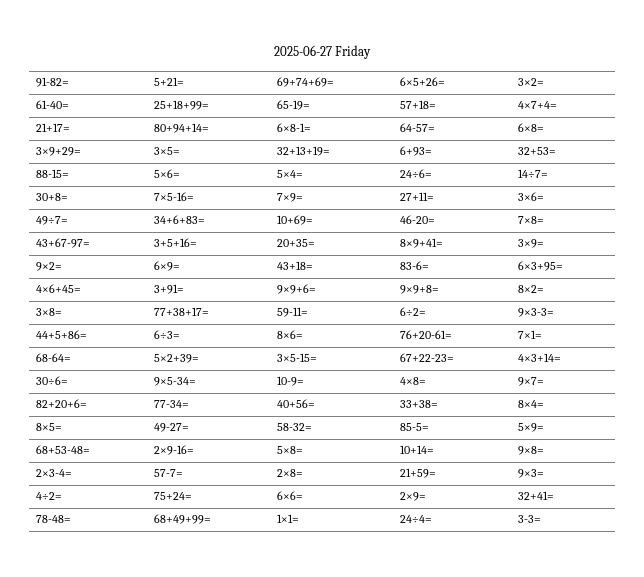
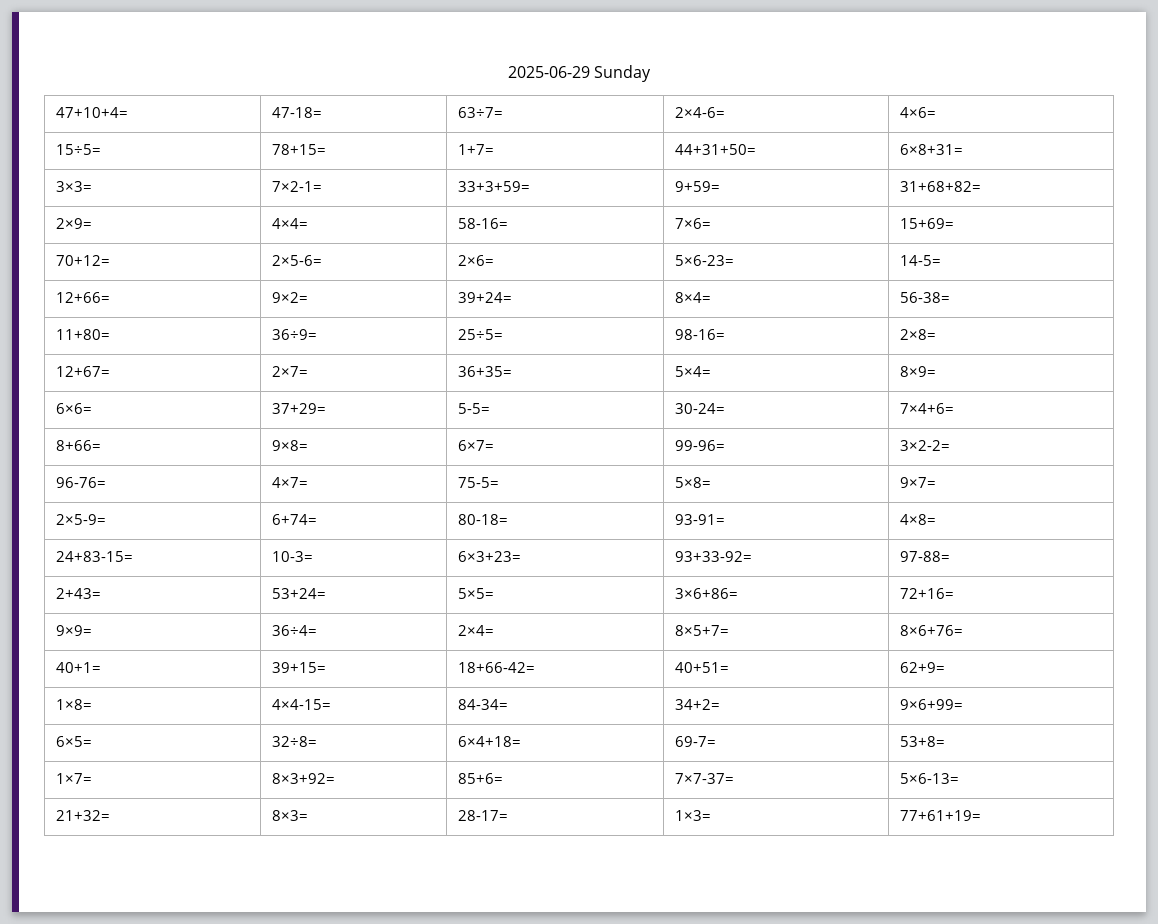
- 2025-06-27 Friday
- 91-82= | 5+21= | 69+74+69= | 6×5+26= | 3×2=
- 61-40= | 25+18+99= | 65-19= | 57+18= | 4×7+4=
- 21+17= | 80+94+14= | 6×8-1= | 64-57= | 6×8=
- 3×9+29= | 3×5= | 32+13+19= | 6+93= | 32+53=
- 88-15= | 5×6= | 5×4= | 24÷6= | 14÷7=
- 30+8= | 7×5-16= | 7×9= | 27+11= | 3×6=
- 49÷7= | 34+6+83= | 10+69= | 46-20= | 7×8=
- 43+67-97= | 3+5+16= | 20+35= | 8×9+41= | 3×9=
- 9×2= | 6×9= | 43+18= | 83-6= | 6×3+95=
- 4×6+45= | 3+91= | 9×9+6= | 9×9+8= | 8×2=
- 3×8= | 77+38+17= | 59-11= | 6÷2= | 9×3-3=
- 44+5+86= | 6÷3= | 8×6= | 76+20-61= | 7×1=
- 68-64= | 5×2+39= | 3×5-15= | 67+22-23= | 4×3+14=
- 30÷6= | 9×5-34= | 10-9= | 4×8= | 9×7=
- 82+20+6= | 77-34= | 40+56= | 33+38= | 8×4=
- 8×5= | 49-27= | 58-32= | 85-5= | 5×9=
- 68+53-48= | 2×9-16= | 5×8= | 10+14= | 9×8=
- 2×3-4= | 57-7= | 2×8= | 21+59= | 9×3=
- 4÷2= | 75+24= | 6×6= | 2×9= | 32+41=
- 78-48= | 68+49+99= | 1×1= | 24÷4= | 3-3=
+ 2025-06-29 Sunday
+ 47+10+4= | 47-18= | 63÷7= | 2×4-6= | 4×6=
+ 15÷5= | 78+15= | 1+7= | 44+31+50= | 6×8+31=
+ 3×3= | 7×2-1= | 33+3+59= | 9+59= | 31+68+82=
+ 2×9= | 4×4= | 58-16= | 7×6= | 15+69=
+ 70+12= | 2×5-6= | 2×6= | 5×6-23= | 14-5=
+ 12+66= | 9×2= | 39+24= | 8×4= | 56-38=
+ 11+80= | 36÷9= | 25÷5= | 98-16= | 2×8=
+ 12+67= | 2×7= | 36+35= | 5×4= | 8×9=
+ 6×6= | 37+29= | 5-5= | 30-24= | 7×4+6=
+ 8+66= | 9×8= | 6×7= | 99-96= | 3×2-2=
+ 96-76= | 4×7= | 75-5= | 5×8= | 9×7=
+ 2×5-9= | 6+74= | 80-18= | 93-91= | 4×8=
+ 24+83-15= | 10-3= | 6×3+23= | 93+33-92= | 97-88=
+ 2+43= | 53+24= | 5×5= | 3×6+86= | 72+16=
+ 9×9= | 36÷4= | 2×4= | 8×5+7= | 8×6+76=
+ 40+1= | 39+15= | 18+66-42= | 40+51= | 62+9=
+ 1×8= | 4×4-15= | 84-34= | 34+2= | 9×6+99=
+ 6×5= | 32÷8= | 6×4+18= | 69-7= | 53+8=
+ 1×7= | 8×3+92= | 85+6= | 7×7-37= | 5×6-13=
+ 21+32= | 8×3= | 28-17= | 1×3= | 77+61+19=

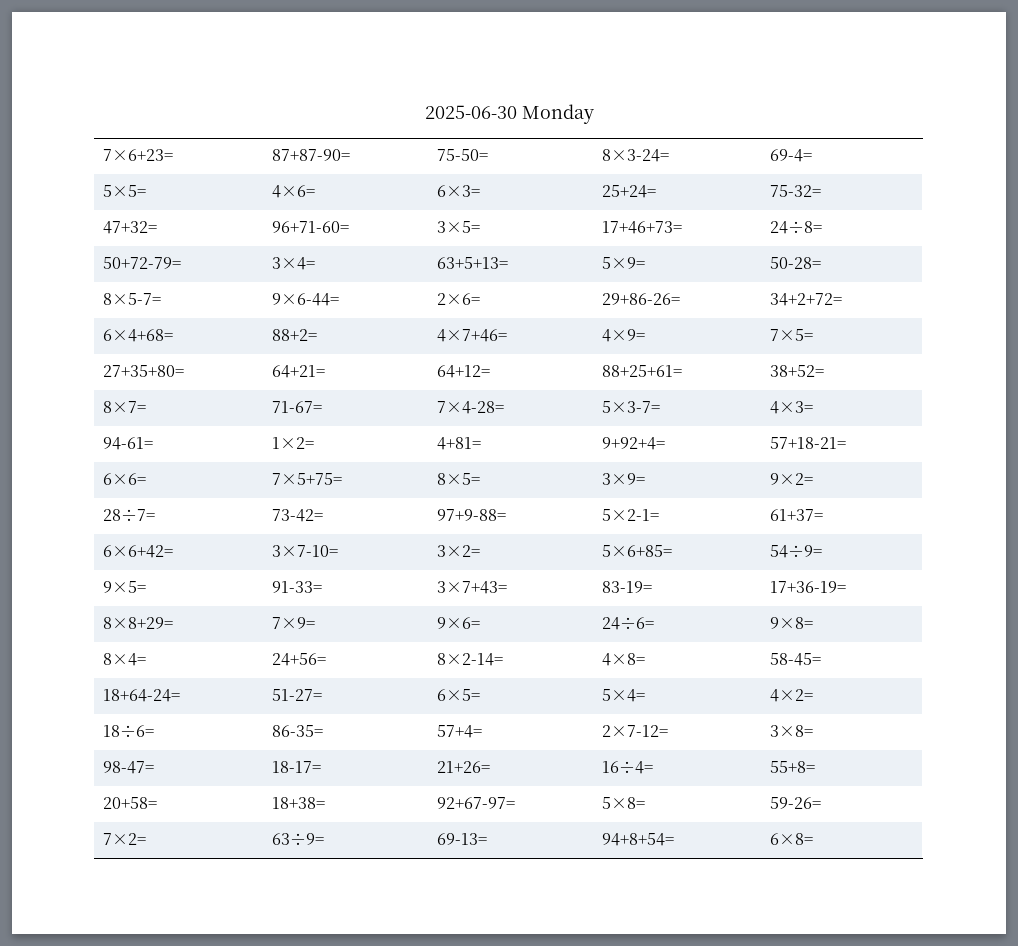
- 2025-06-29 Sunday
- 47+10+4= | 47-18= | 63÷7= | 2×4-6= | 4×6=
- 15÷5= | 78+15= | 1+7= | 44+31+50= | 6×8+31=
- 3×3= | 7×2-1= | 33+3+59= | 9+59= | 31+68+82=
- 2×9= | 4×4= | 58-16= | 7×6= | 15+69=
- 70+12= | 2×5-6= | 2×6= | 5×6-23= | 14-5=
- 12+66= | 9×2= | 39+24= | 8×4= | 56-38=
- 11+80= | 36÷9= | 25÷5= | 98-16= | 2×8=
- 12+67= | 2×7= | 36+35= | 5×4= | 8×9=
- 6×6= | 37+29= | 5-5= | 30-24= | 7×4+6=
- 8+66= | 9×8= | 6×7= | 99-96= | 3×2-2=
- 96-76= | 4×7= | 75-5= | 5×8= | 9×7=
- 2×5-9= | 6+74= | 80-18= | 93-91= | 4×8=
- 24+83-15= | 10-3= | 6×3+23= | 93+33-92= | 97-88=
- 2+43= | 53+24= | 5×5= | 3×6+86= | 72+16=
- 9×9= | 36÷4= | 2×4= | 8×5+7= | 8×6+76=
- 40+1= | 39+15= | 18+66-42= | 40+51= | 62+9=
- 1×8= | 4×4-15= | 84-34= | 34+2= | 9×6+99=
- 6×5= | 32÷8= | 6×4+18= | 69-7= | 53+8=
- 1×7= | 8×3+92= | 85+6= | 7×7-37= | 5×6-13=
- 21+32= | 8×3= | 28-17= | 1×3= | 77+61+19=
+ 2025-06-30 Monday
+ 7×6+23= | 87+87-90= | 75-50= | 8×3-24= | 69-4=
+ 5×5= | 4×6= | 6×3= | 25+24= | 75-32=
+ 47+32= | 96+71-60= | 3×5= | 17+46+73= | 24÷8=
+ 50+72-79= | 3×4= | 63+5+13= | 5×9= | 50-28=
+ 8×5-7= | 9×6-44= | 2×6= | 29+86-26= | 34+2+72=
+ 6×4+68= | 88+2= | 4×7+46= | 4×9= | 7×5=
+ 27+35+80= | 64+21= | 64+12= | 88+25+61= | 38+52=
+ 8×7= | 71-67= | 7×4-28= | 5×3-7= | 4×3=
+ 94-61= | 1×2= | 4+81= | 9+92+4= | 57+18-21=
+ 6×6= | 7×5+75= | 8×5= | 3×9= | 9×2=
+ 28÷7= | 73-42= | 97+9-88= | 5×2-1= | 61+37=
+ 6×6+42= | 3×7-10= | 3×2= | 5×6+85= | 54÷9=
+ 9×5= | 91-33= | 3×7+43= | 83-19= | 17+36-19=
+ 8×8+29= | 7×9= | 9×6= | 24÷6= | 9×8=
+ 8×4= | 24+56= | 8×2-14= | 4×8= | 58-45=
+ 18+64-24= | 51-27= | 6×5= | 5×4= | 4×2=
+ 18÷6= | 86-35= | 57+4= | 2×7-12= | 3×8=
+ 98-47= | 18-17= | 21+26= | 16÷4= | 55+8=
+ 20+58= | 18+38= | 92+67-97= | 5×8= | 59-26=
+ 7×2= | 63÷9= | 69-13= | 94+8+54= | 6×8=

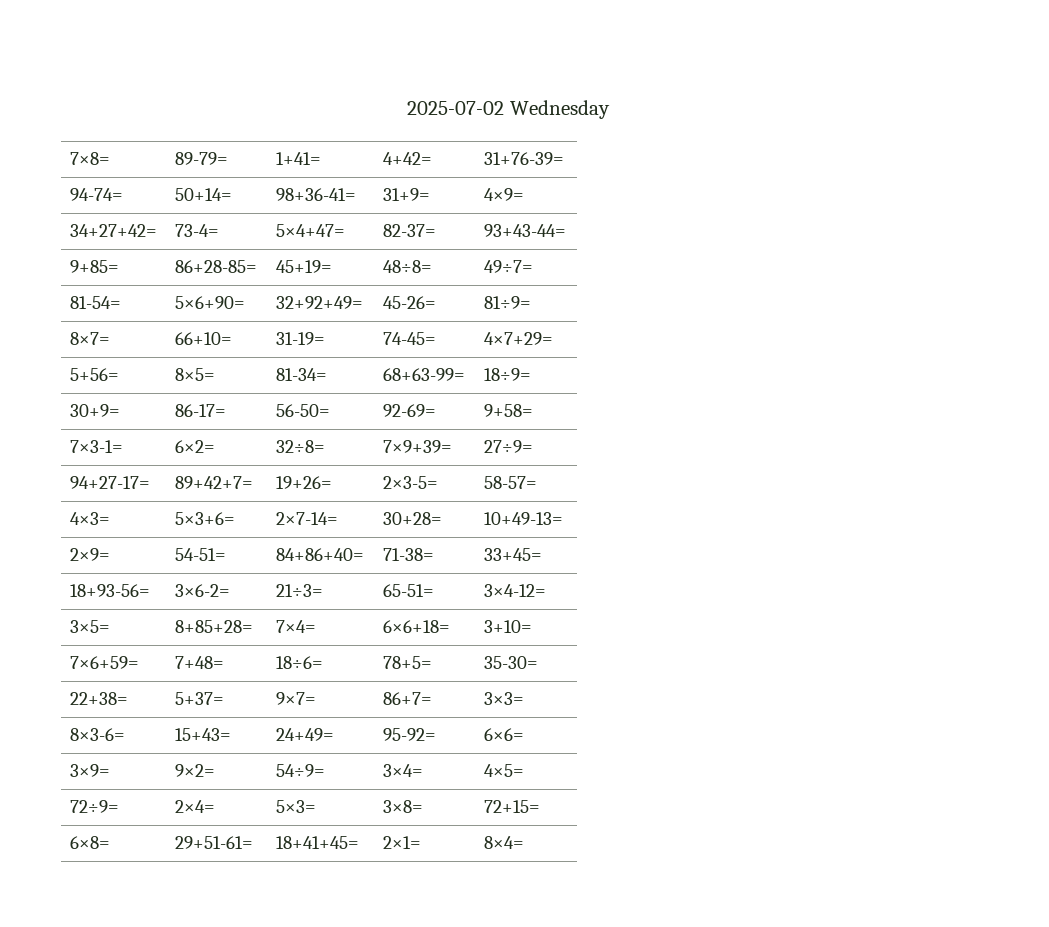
- 2025-06-30 Monday
- 7×6+23= | 87+87-90= | 75-50= | 8×3-24= | 69-4=
- 5×5= | 4×6= | 6×3= | 25+24= | 75-32=
- 47+32= | 96+71-60= | 3×5= | 17+46+73= | 24÷8=
- 50+72-79= | 3×4= | 63+5+13= | 5×9= | 50-28=
- 8×5-7= | 9×6-44= | 2×6= | 29+86-26= | 34+2+72=
- 6×4+68= | 88+2= | 4×7+46= | 4×9= | 7×5=
- 27+35+80= | 64+21= | 64+12= | 88+25+61= | 38+52=
- 8×7= | 71-67= | 7×4-28= | 5×3-7= | 4×3=
- 94-61= | 1×2= | 4+81= | 9+92+4= | 57+18-21=
- 6×6= | 7×5+75= | 8×5= | 3×9= | 9×2=
- 28÷7= | 73-42= | 97+9-88= | 5×2-1= | 61+37=
- 6×6+42= | 3×7-10= | 3×2= | 5×6+85= | 54÷9=
- 9×5= | 91-33= | 3×7+43= | 83-19= | 17+36-19=
- 8×8+29= | 7×9= | 9×6= | 24÷6= | 9×8=
- 8×4= | 24+56= | 8×2-14= | 4×8= | 58-45=
- 18+64-24= | 51-27= | 6×5= | 5×4= | 4×2=
- 18÷6= | 86-35= | 57+4= | 2×7-12= | 3×8=
- 98-47= | 18-17= | 21+26= | 16÷4= | 55+8=
- 20+58= | 18+38= | 92+67-97= | 5×8= | 59-26=
- 7×2= | 63÷9= | 69-13= | 94+8+54= | 6×8=
+ 2025-07-02 Wednesday
+ 7×8= | 89-79= | 1+41= | 4+42= | 31+76-39=
+ 94-74= | 50+14= | 98+36-41= | 31+9= | 4×9=
+ 34+27+42= | 73-4= | 5×4+47= | 82-37= | 93+43-44=
+ 9+85= | 86+28-85= | 45+19= | 48÷8= | 49÷7=
+ 81-54= | 5×6+90= | 32+92+49= | 45-26= | 81÷9=
+ 8×7= | 66+10= | 31-19= | 74-45= | 4×7+29=
+ 5+56= | 8×5= | 81-34= | 68+63-99= | 18÷9=
+ 30+9= | 86-17= | 56-50= | 92-69= | 9+58=
+ 7×3-1= | 6×2= | 32÷8= | 7×9+39= | 27÷9=
+ 94+27-17= | 89+42+7= | 19+26= | 2×3-5= | 58-57=
+ 4×3= | 5×3+6= | 2×7-14= | 30+28= | 10+49-13=
+ 2×9= | 54-51= | 84+86+40= | 71-38= | 33+45=
+ 18+93-56= | 3×6-2= | 21÷3= | 65-51= | 3×4-12=
+ 3×5= | 8+85+28= | 7×4= | 6×6+18= | 3+10=
+ 7×6+59= | 7+48= | 18÷6= | 78+5= | 35-30=
+ 22+38= | 5+37= | 9×7= | 86+7= | 3×3=
+ 8×3-6= | 15+43= | 24+49= | 95-92= | 6×6=
+ 3×9= | 9×2= | 54÷9= | 3×4= | 4×5=
+ 72÷9= | 2×4= | 5×3= | 3×8= | 72+15=
+ 6×8= | 29+51-61= | 18+41+45= | 2×1= | 8×4=

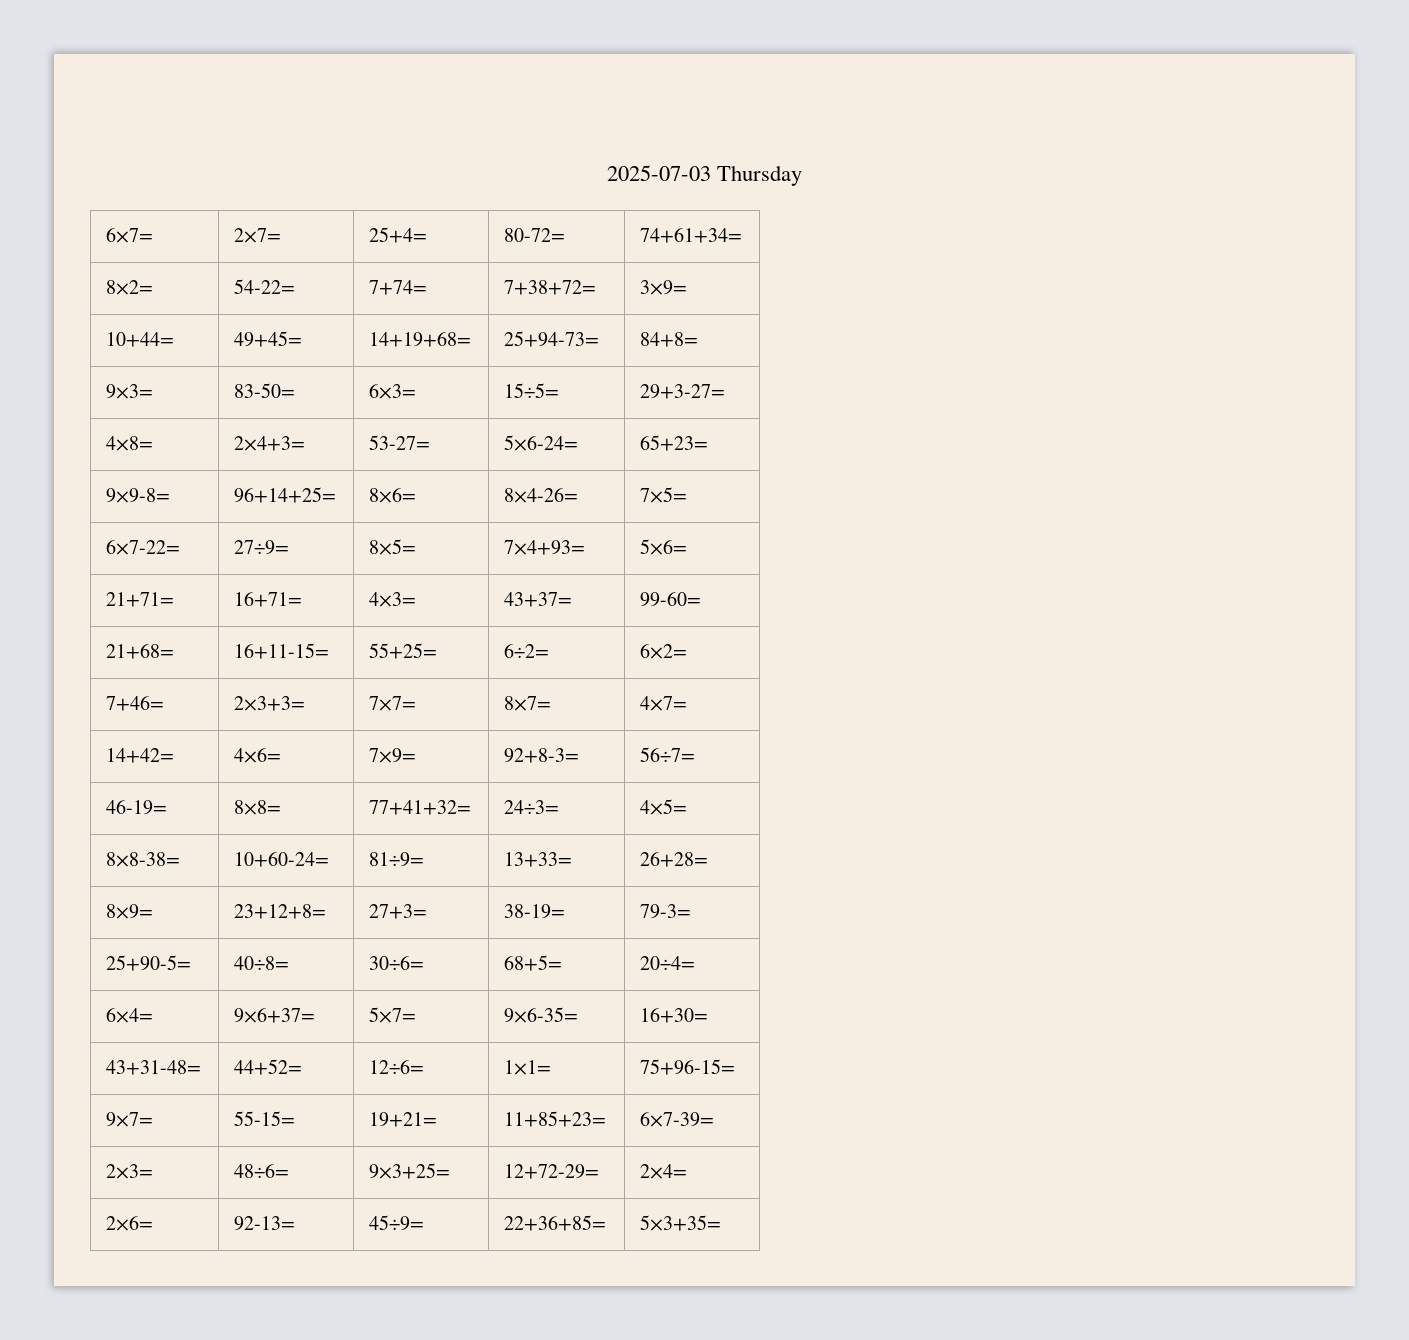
- 2025-07-02 Wednesday
- 7×8= | 89-79= | 1+41= | 4+42= | 31+76-39=
- 94-74= | 50+14= | 98+36-41= | 31+9= | 4×9=
- 34+27+42= | 73-4= | 5×4+47= | 82-37= | 93+43-44=
- 9+85= | 86+28-85= | 45+19= | 48÷8= | 49÷7=
- 81-54= | 5×6+90= | 32+92+49= | 45-26= | 81÷9=
- 8×7= | 66+10= | 31-19= | 74-45= | 4×7+29=
- 5+56= | 8×5= | 81-34= | 68+63-99= | 18÷9=
- 30+9= | 86-17= | 56-50= | 92-69= | 9+58=
- 7×3-1= | 6×2= | 32÷8= | 7×9+39= | 27÷9=
- 94+27-17= | 89+42+7= | 19+26= | 2×3-5= | 58-57=
- 4×3= | 5×3+6= | 2×7-14= | 30+28= | 10+49-13=
- 2×9= | 54-51= | 84+86+40= | 71-38= | 33+45=
- 18+93-56= | 3×6-2= | 21÷3= | 65-51= | 3×4-12=
- 3×5= | 8+85+28= | 7×4= | 6×6+18= | 3+10=
- 7×6+59= | 7+48= | 18÷6= | 78+5= | 35-30=
- 22+38= | 5+37= | 9×7= | 86+7= | 3×3=
- 8×3-6= | 15+43= | 24+49= | 95-92= | 6×6=
- 3×9= | 9×2= | 54÷9= | 3×4= | 4×5=
- 72÷9= | 2×4= | 5×3= | 3×8= | 72+15=
- 6×8= | 29+51-61= | 18+41+45= | 2×1= | 8×4=
+ 2025-07-03 Thursday
+ 6×7= | 2×7= | 25+4= | 80-72= | 74+61+34=
+ 8×2= | 54-22= | 7+74= | 7+38+72= | 3×9=
+ 10+44= | 49+45= | 14+19+68= | 25+94-73= | 84+8=
+ 9×3= | 83-50= | 6×3= | 15÷5= | 29+3-27=
+ 4×8= | 2×4+3= | 53-27= | 5×6-24= | 65+23=
+ 9×9-8= | 96+14+25= | 8×6= | 8×4-26= | 7×5=
+ 6×7-22= | 27÷9= | 8×5= | 7×4+93= | 5×6=
+ 21+71= | 16+71= | 4×3= | 43+37= | 99-60=
+ 21+68= | 16+11-15= | 55+25= | 6÷2= | 6×2=
+ 7+46= | 2×3+3= | 7×7= | 8×7= | 4×7=
+ 14+42= | 4×6= | 7×9= | 92+8-3= | 56÷7=
+ 46-19= | 8×8= | 77+41+32= | 24÷3= | 4×5=
+ 8×8-38= | 10+60-24= | 81÷9= | 13+33= | 26+28=
+ 8×9= | 23+12+8= | 27+3= | 38-19= | 79-3=
+ 25+90-5= | 40÷8= | 30÷6= | 68+5= | 20÷4=
+ 6×4= | 9×6+37= | 5×7= | 9×6-35= | 16+30=
+ 43+31-48= | 44+52= | 12÷6= | 1×1= | 75+96-15=
+ 9×7= | 55-15= | 19+21= | 11+85+23= | 6×7-39=
+ 2×3= | 48÷6= | 9×3+25= | 12+72-29= | 2×4=
+ 2×6= | 92-13= | 45÷9= | 22+36+85= | 5×3+35=

